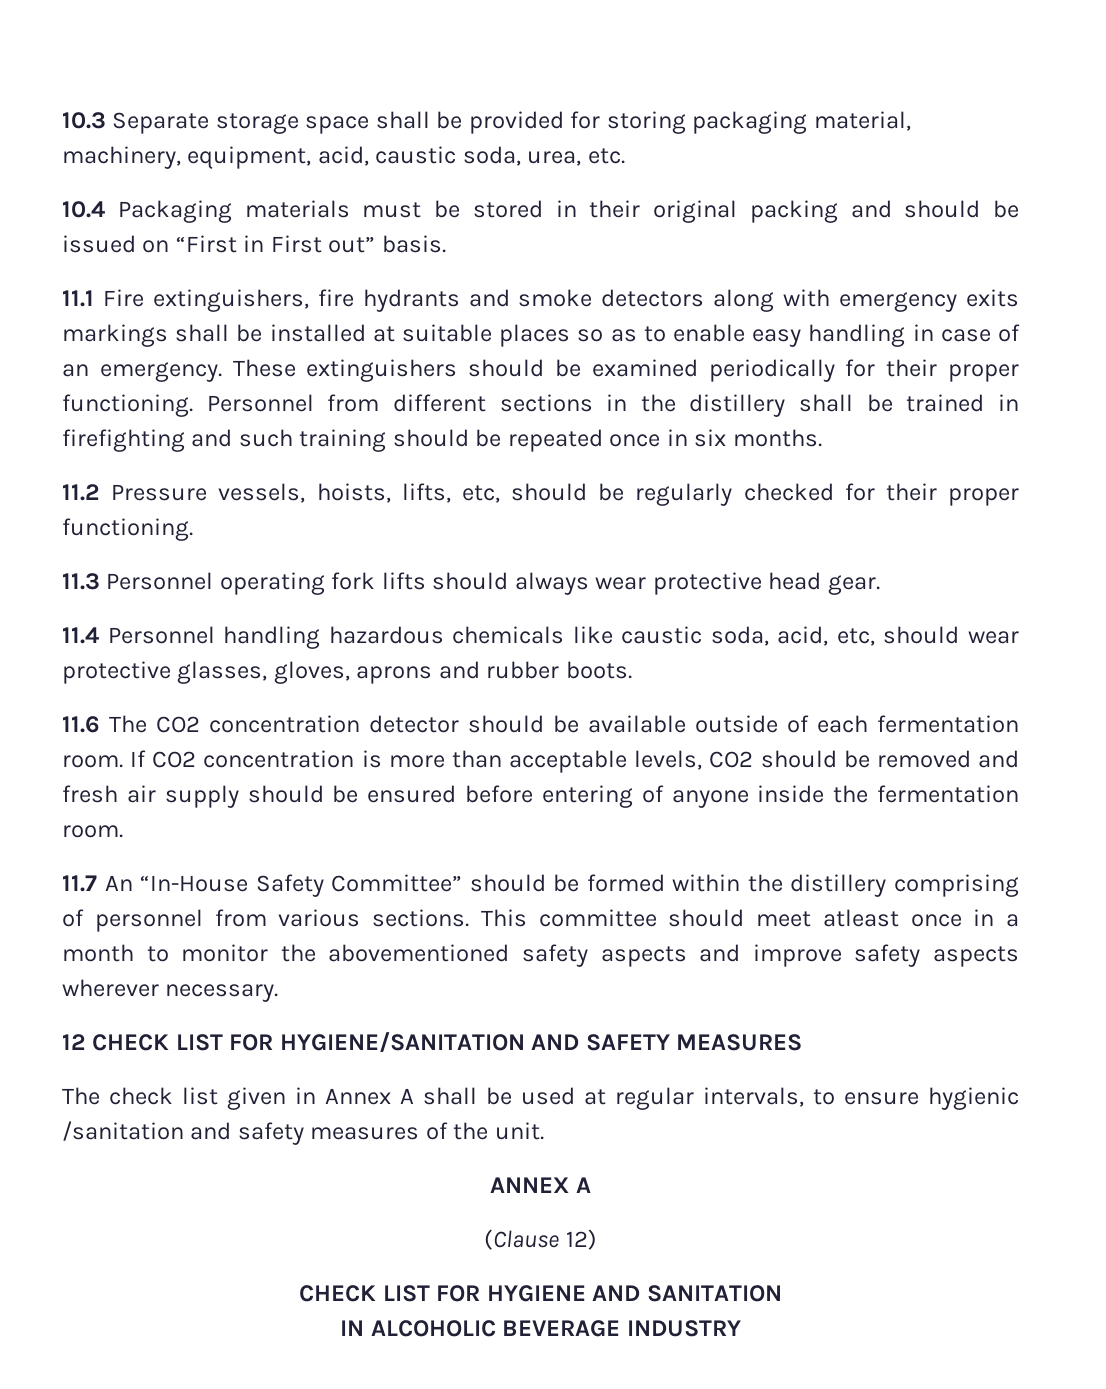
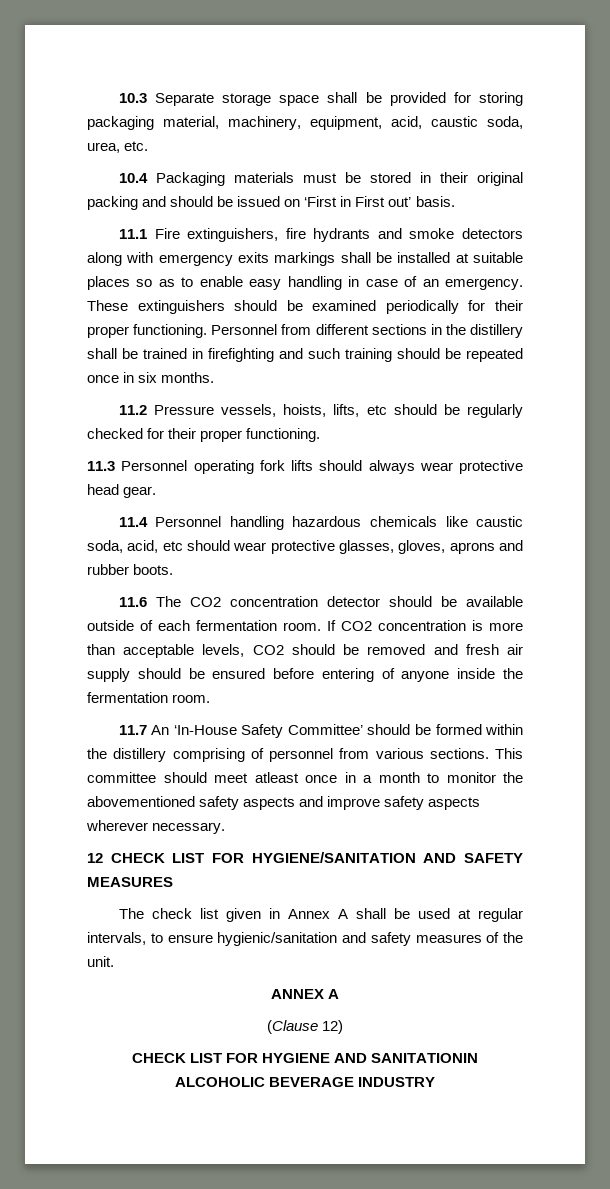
- 10.4 Packaging materials must be stored in their original packing and should be issued on “First in First out” basis.
+ 10.4 Packaging materials must be stored in their original packing and should be issued on ‘First in First out’ basis.
- 11.2 Pressure vessels, hoists, lifts, etc, should be regularly checked for their proper functioning.
+ 11.2 Pressure vessels, hoists, lifts, etc should be regularly checked for their proper functioning.
- 11.4 Personnel handling hazardous chemicals like caustic soda, acid, etc, should wear protective glasses, gloves, aprons and rubber boots.
+ 11.4 Personnel handling hazardous chemicals like caustic soda, acid, etc should wear protective glasses, gloves, aprons and rubber boots.
- 11.7 An “In-House Safety Committee” should be formed within the distillery comprising of personnel from various sections.
+ 11.7 An ‘In-House Safety Committee’ should be formed within the distillery comprising of personnel from various sections.
- The check list given in Annex A shall be used at regular intervals, to ensure hygienic /sanitation and safety measures of the unit.
+ The check list given in Annex A shall be used at regular intervals, to ensure hygienic/sanitation and safety measures of the unit.
- CHECK LIST FOR HYGIENE AND SANITATION
- IN ALCOHOLIC BEVERAGE INDUSTRY
+ CHECK LIST FOR HYGIENE AND SANITATIONIN ALCOHOLIC BEVERAGE INDUSTRY

